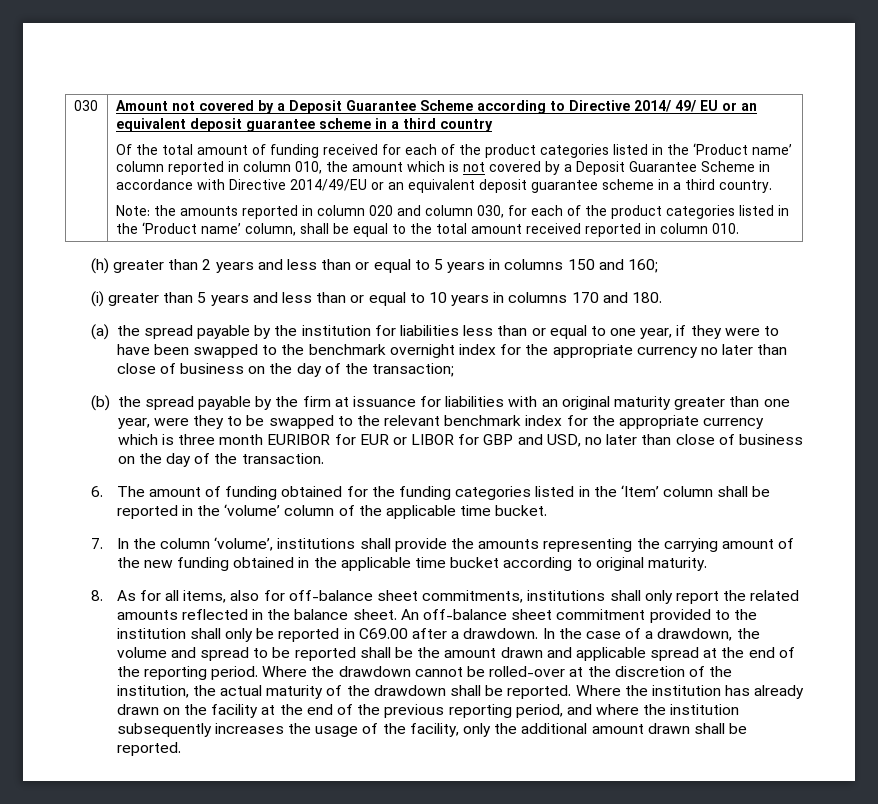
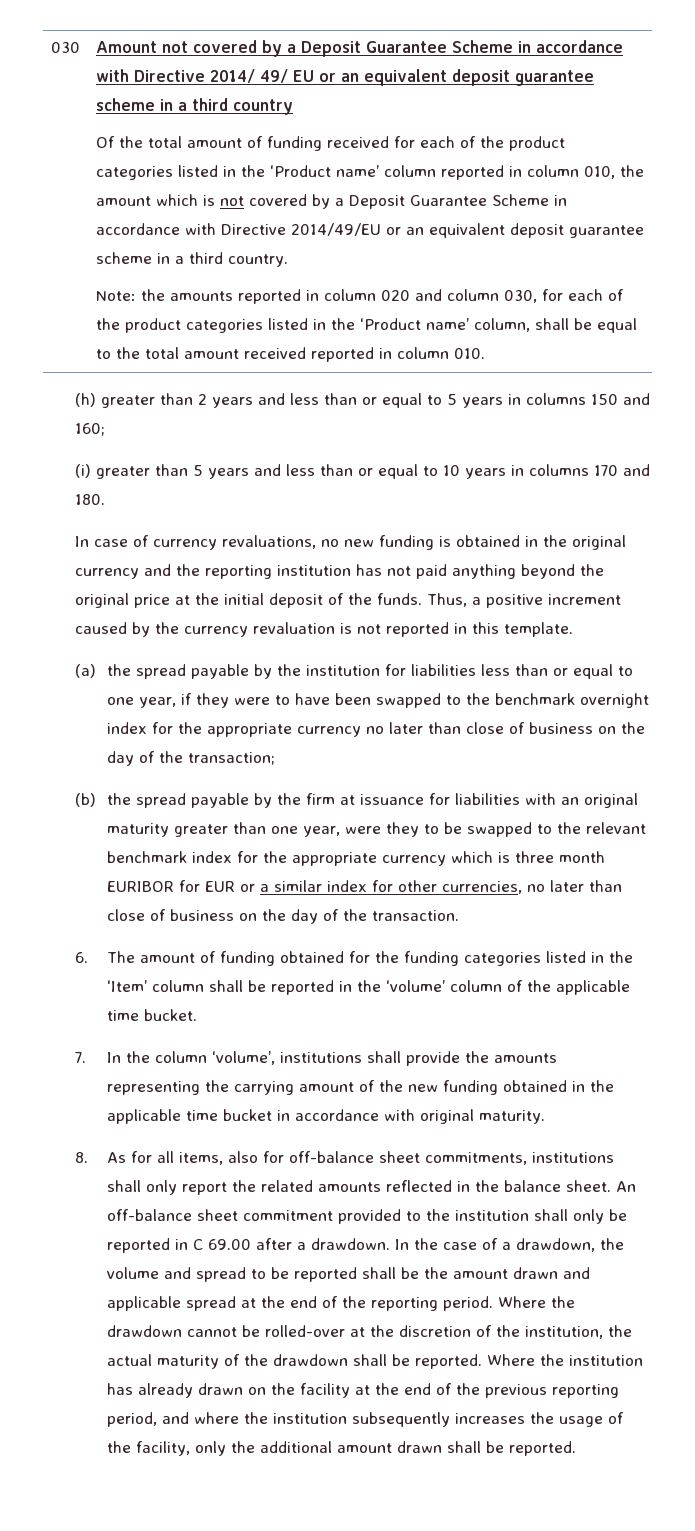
- Amount not covered by a Deposit Guarantee Scheme according to Directive 2014/ 49/ EU or an equivalent deposit guarantee scheme in a third country
+ Amount not covered by a Deposit Guarantee Scheme in accordance with Directive 2014/ 49/ EU or an equivalent deposit guarantee scheme in a third country
+ In case of currency revaluations, no new funding is obtained in the original currency and the reporting institution has not paid anything beyond the original price at the initial deposit of the funds. Thus, a positive increment caused by the currency revaluation is not reported in this template.
- (b) the spread payable by the firm at issuance for liabilities with an original maturity greater than one year, were they to be swapped to the relevant benchmark index for the appropriate currency which is three month EURIBOR for EUR or LIBOR for GBP and USD, no later than close of business on the day of the transaction.
+ (b) the spread payable by the firm at issuance for liabilities with an original maturity greater than one year, were they to be swapped to the relevant benchmark index for the appropriate currency which is three month EURIBOR for EUR or a similar index for other currencies, no later than close of business on the day of the transaction.
- 7. In the column ‘volume’, institutions shall provide the amounts representing the carrying amount of the new funding obtained in the applicable time bucket according to original maturity.
+ 7. In the column ‘volume’, institutions shall provide the amounts representing the carrying amount of the new funding obtained in the applicable time bucket in accordance with original maturity.
- An off-balance sheet commitment provided to the institution shall only be reported in C69.00 after a drawdown.
+ An off-balance sheet commitment provided to the institution shall only be reported in C 69.00 after a drawdown.

